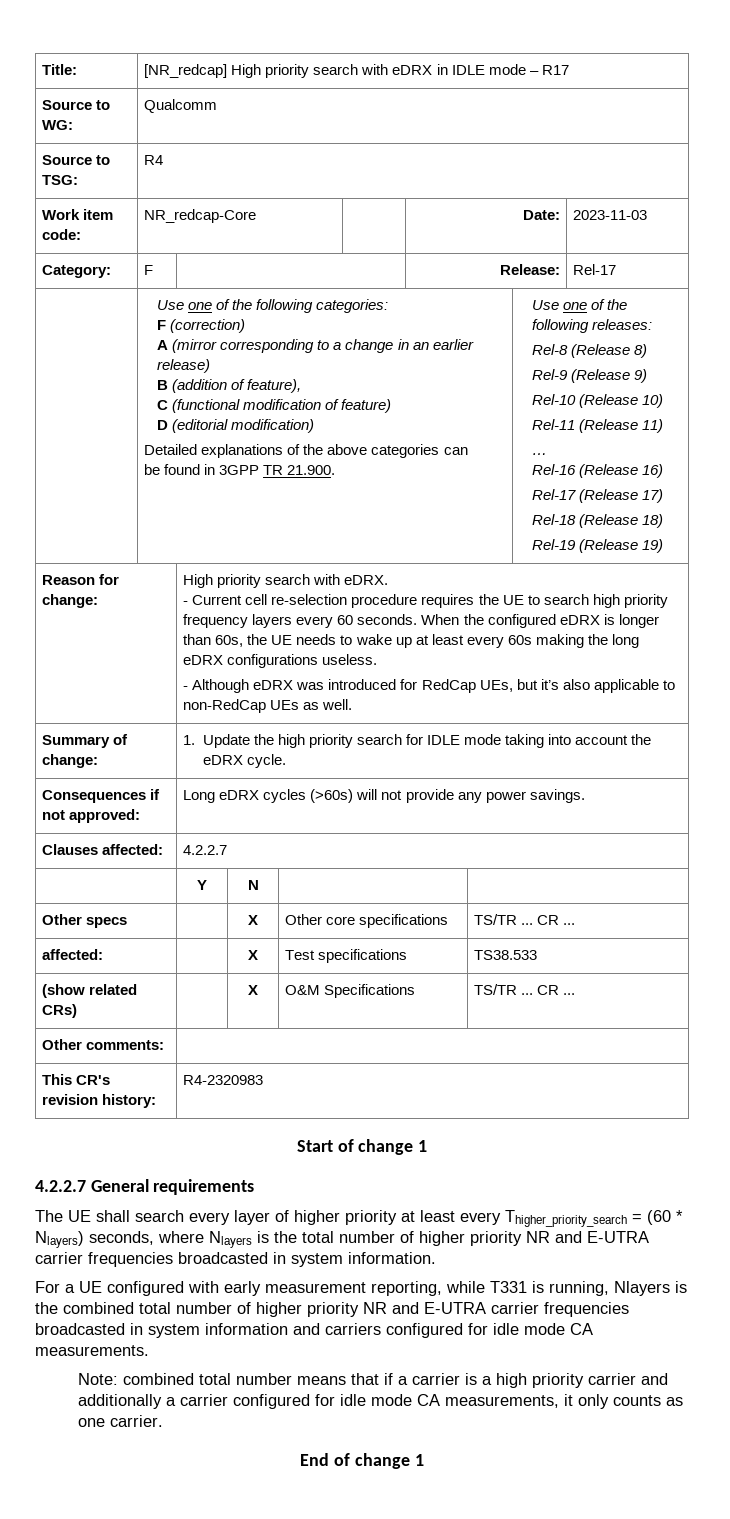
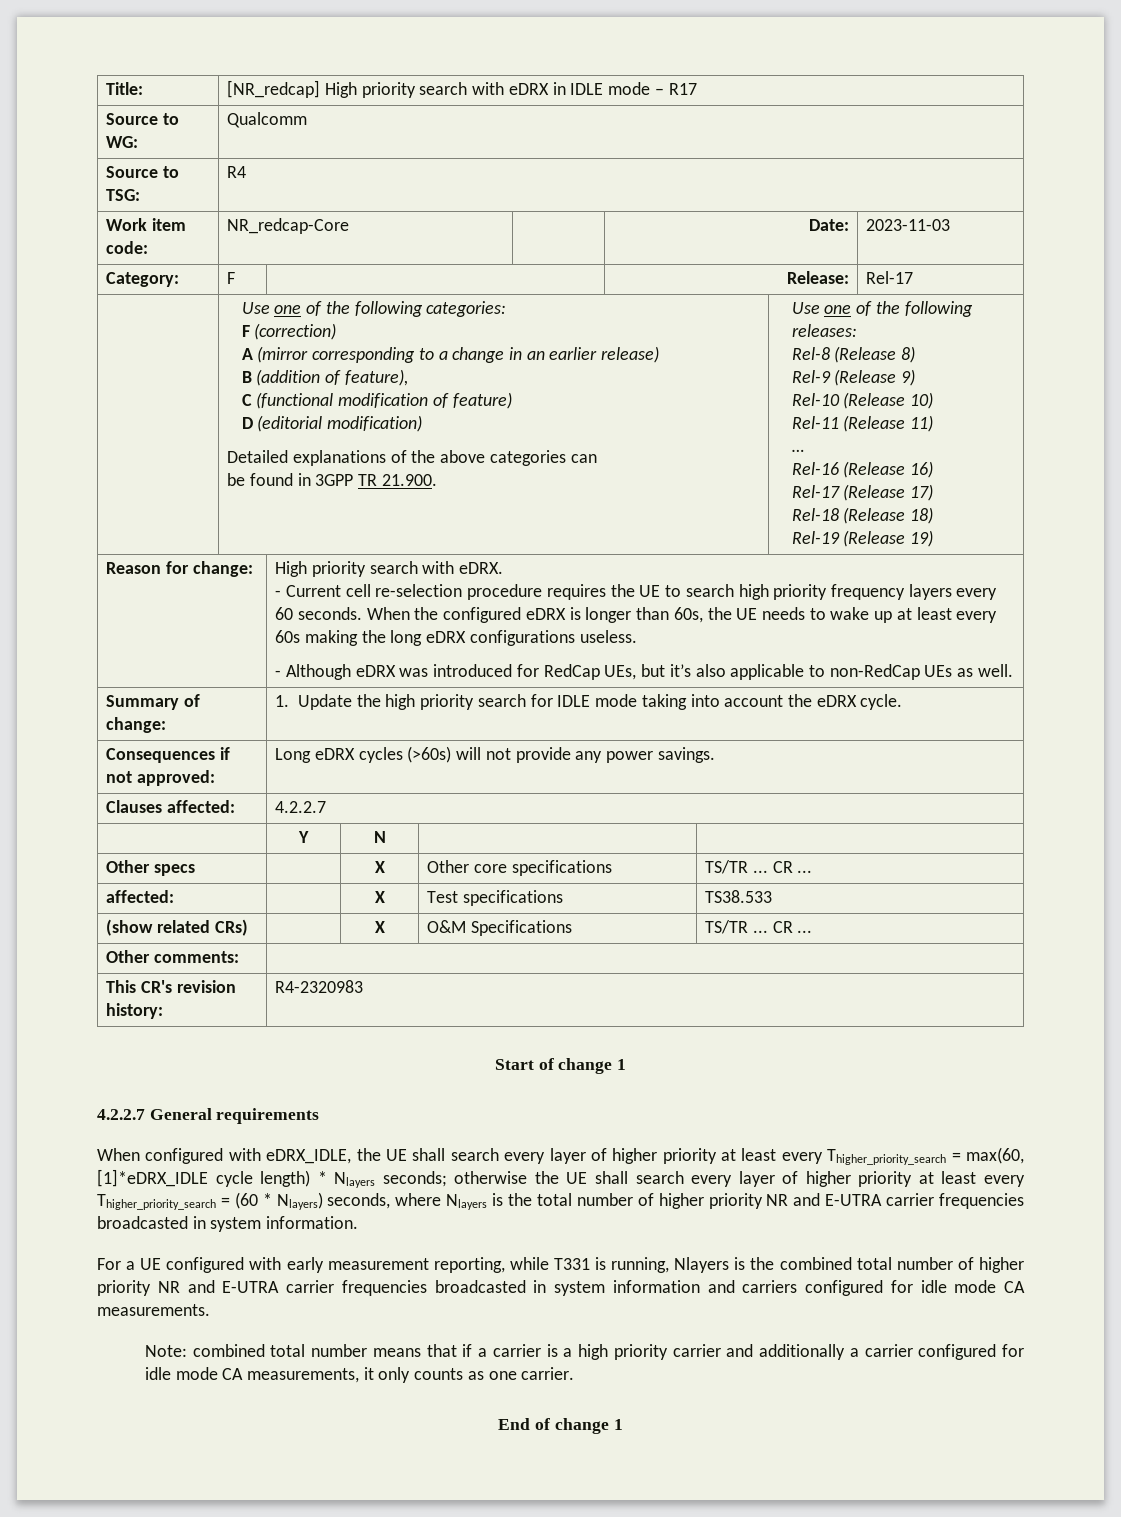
- The UE shall search every layer of higher priority at least every Thigher_priority_search = (60 * Nlayers) seconds, where Nlayers is the total number of higher priority NR and E-UTRA carrier frequencies broadcasted in system information.
+ When configured with eDRX_IDLE, the UE shall search every layer of higher priority at least every Thigher_priority_search = max(60, [1]*eDRX_IDLE cycle length) * Nlayers seconds; otherwise the UE shall search every layer of higher priority at least every Thigher_priority_search = (60 * Nlayers) seconds, where Nlayers is the total number of higher priority NR and E-UTRA carrier frequencies broadcasted in system information.

